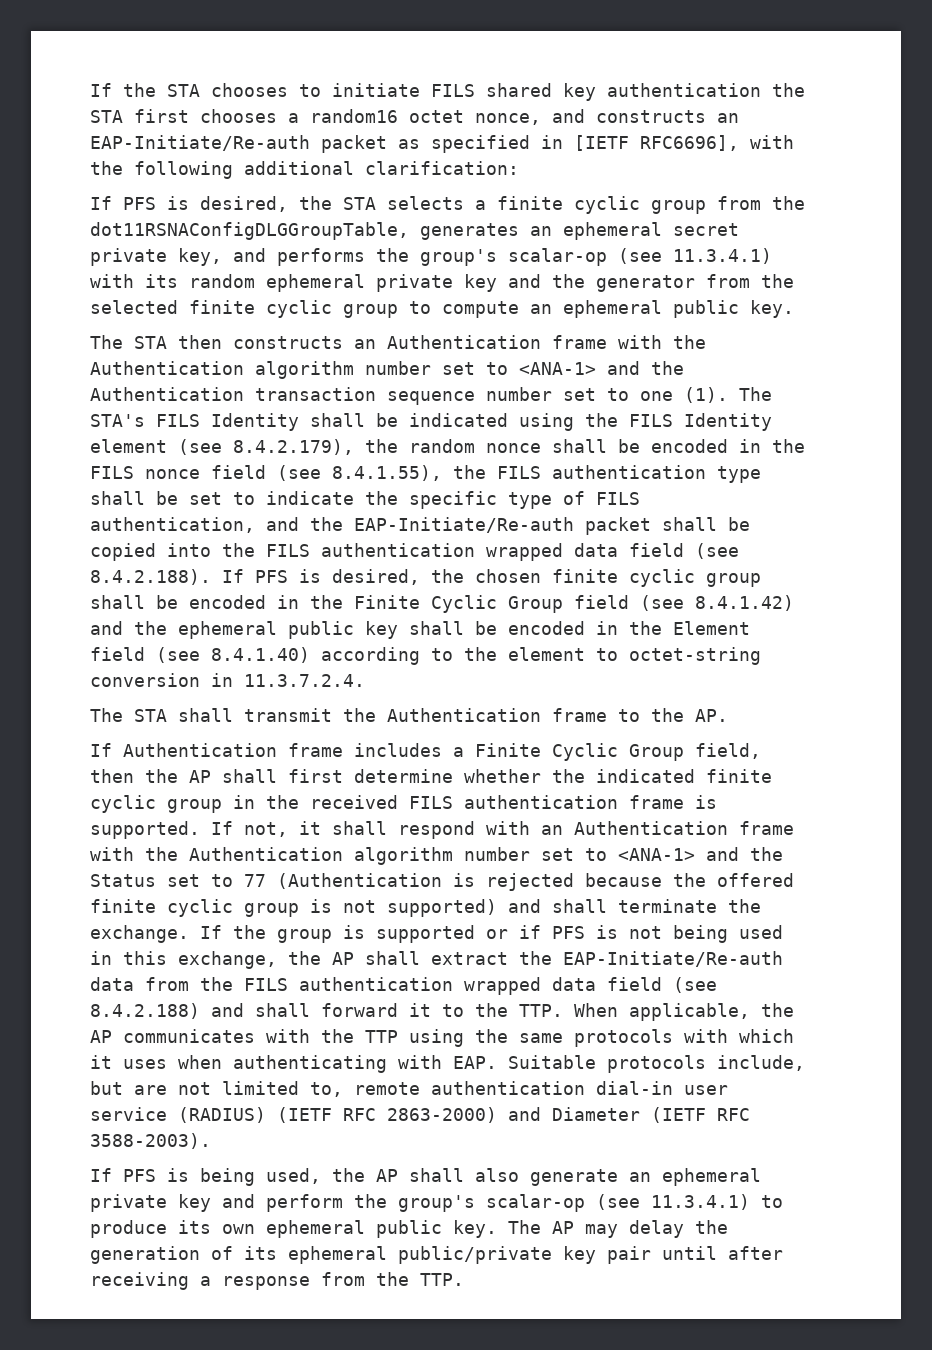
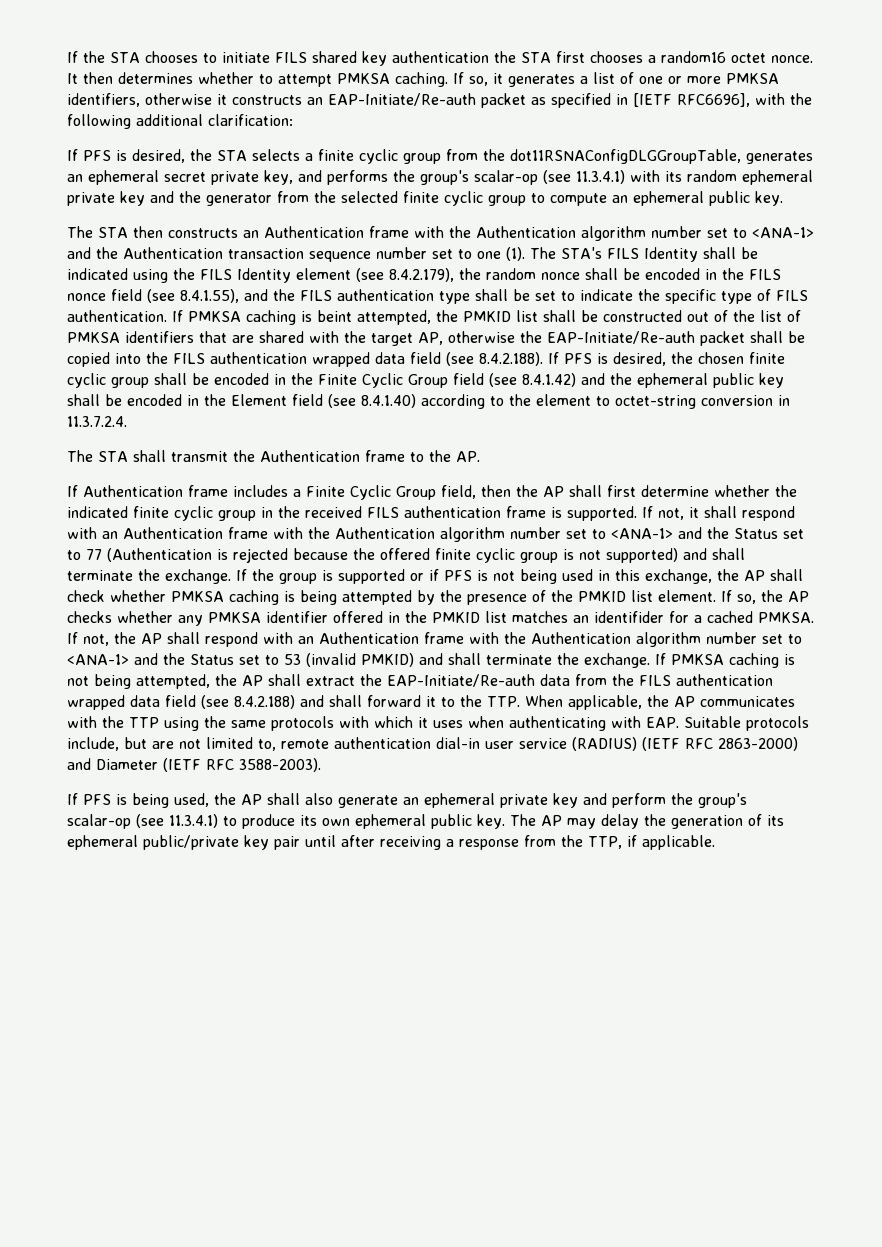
- If the STA chooses to initiate FILS shared key authentication the STA first chooses a random16 octet nonce, and constructs an EAP-Initiate/Re-auth packet as specified in [IETF RFC6696], with the following additional clarification:
+ If the STA chooses to initiate FILS shared key authentication the STA first chooses a random16 octet nonce. It then determines whether to attempt PMKSA caching. If so, it generates a list of one or more PMKSA identifiers, otherwise it constructs an EAP-Initiate/Re-auth packet as specified in [IETF RFC6696], with the following additional clarification:
- The STA's FILS Identity shall be indicated using the FILS Identity element (see 8.4.2.179), the random nonce shall be encoded in the FILS nonce field (see 8.4.1.55), the FILS authentication type shall be set to indicate the specific type of FILS authentication, and the EAP-Initiate/Re-auth packet shall be copied into the FILS authentication wrapped data field (see 8.4.2.188). If PFS is desired, the chosen finite cyclic group shall be encoded in the Finite Cyclic Group field (see 8.4.1.42) and the ephemeral public key shall be encoded in the Element field (see 8.4.1.40) according to the element to octet-string conversion in 11.3.7.2.4.
+ The STA's FILS Identity shall be indicated using the FILS Identity element (see 8.4.2.179), the random nonce shall be encoded in the FILS nonce field (see 8.4.1.55), and the FILS authentication type shall be set to indicate the specific type of FILS authentication. If PMKSA caching is beint attempted, the PMKID list shall be constructed out of the list of PMKSA identifiers that are shared with the target AP, otherwise the EAP-Initiate/Re-auth packet shall be copied into the FILS authentication wrapped data field (see 8.4.2.188). If PFS is desired, the chosen finite cyclic group shall be encoded in the Finite Cyclic Group field (see 8.4.1.42) and the ephemeral public key shall be encoded in the Element field (see 8.4.1.40) according to the element to octet-string conversion in 11.3.7.2.4.
- If the group is supported or if PFS is not being used in this exchange, the AP shall extract the EAP-Initiate/Re-auth data from the FILS authentication wrapped data field (see 8.4.2.188) and shall forward it to the TTP. When applicable, the AP communicates with the TTP using the same protocols with which it uses when authenticating with EAP. Suitable protocols include, but are not limited to, remote authentication dial-in user service (RADIUS) (IETF RFC 2863-2000) and Diameter (IETF RFC 3588-2003).
+ If the group is supported or if PFS is not being used in this exchange, the AP shall check whether PMKSA caching is being attempted by the presence of the PMKID list element. If so, the AP checks whether any PMKSA identifier offered in the PMKID list matches an identifider for a cached PMKSA. If not, the AP shall respond with an Authentication frame with the Authentication algorithm number set to <ANA-1> and the Status set to 53 (invalid PMKID) and shall terminate the exchange. If PMKSA caching is not being attempted, the AP shall extract the EAP-Initiate/Re-auth data from the FILS authentication wrapped data field (see 8.4.2.188) and shall forward it to the TTP. When applicable, the AP communicates with the TTP using the same protocols with which it uses when authenticating with EAP. Suitable protocols include, but are not limited to, remote authentication dial-in user service (RADIUS) (IETF RFC 2863-2000) and Diameter (IETF RFC 3588-2003).
- The AP may delay the generation of its ephemeral public/private key pair until after receiving a response from the TTP.
+ The AP may delay the generation of its ephemeral public/private key pair until after receiving a response from the TTP, if applicable.

